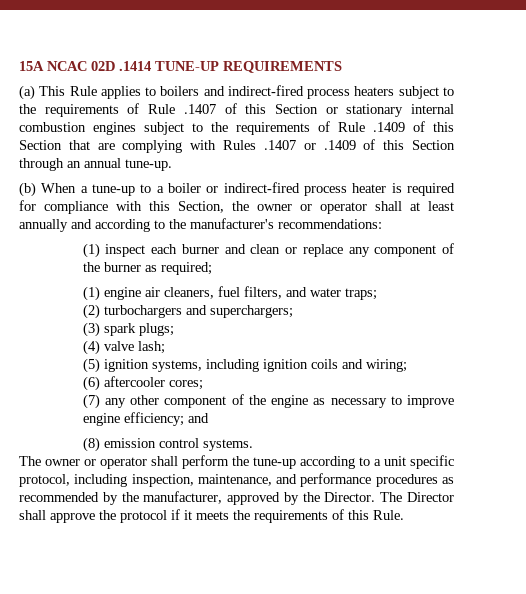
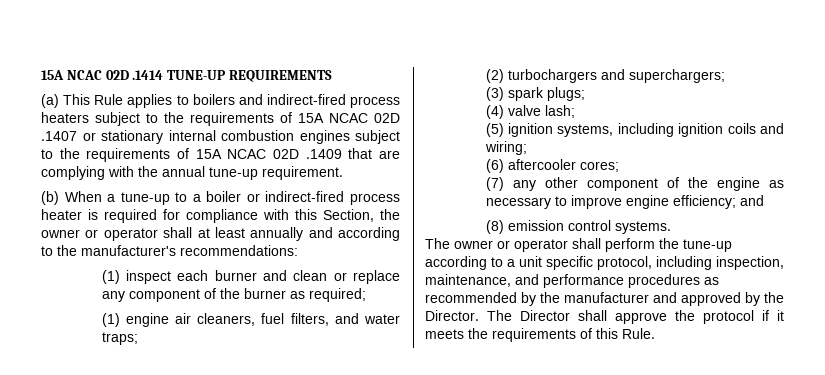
- (a) This Rule applies to boilers and indirect-fired process heaters subject to the requirements of Rule .1407 of this Section or stationary internal combustion engines subject to the requirements of Rule .1409 of this Section that are complying with Rules .1407 or .1409 of this Section through an annual tune-up.
+ (a) This Rule applies to boilers and indirect-fired process heaters subject to the requirements of 15A NCAC 02D .1407 or stationary internal combustion engines subject to the requirements of 15A NCAC 02D .1409 that are complying with the annual tune-up requirement.
- The owner or operator shall perform the tune-up according to a unit specific protocol, including inspection, maintenance, and performance procedures as recommended by the manufacturer, approved by the Director.
+ The owner or operator shall perform the tune-up according to a unit specific protocol, including inspection, maintenance, and performance procedures as recommended by the manufacturer and approved by the Director.

